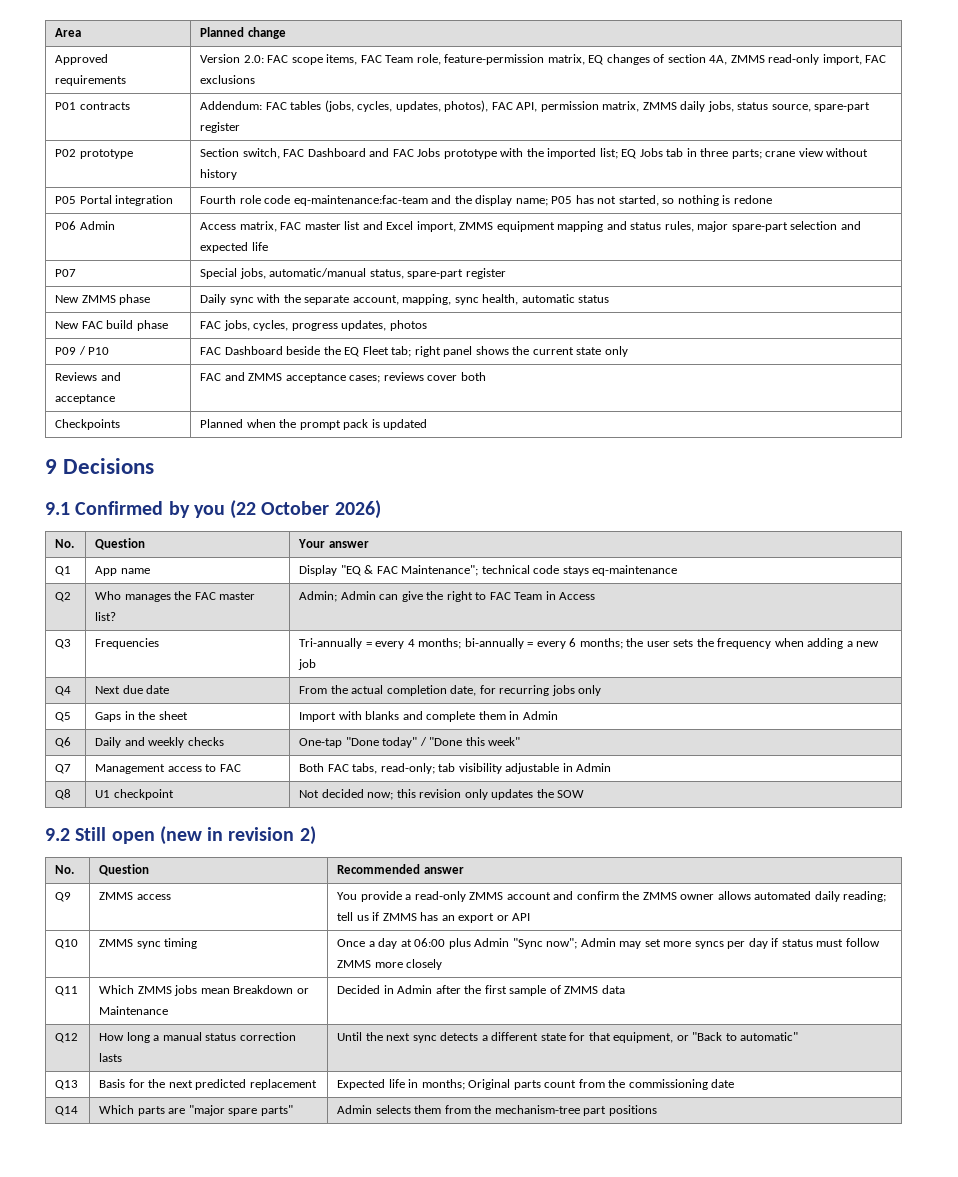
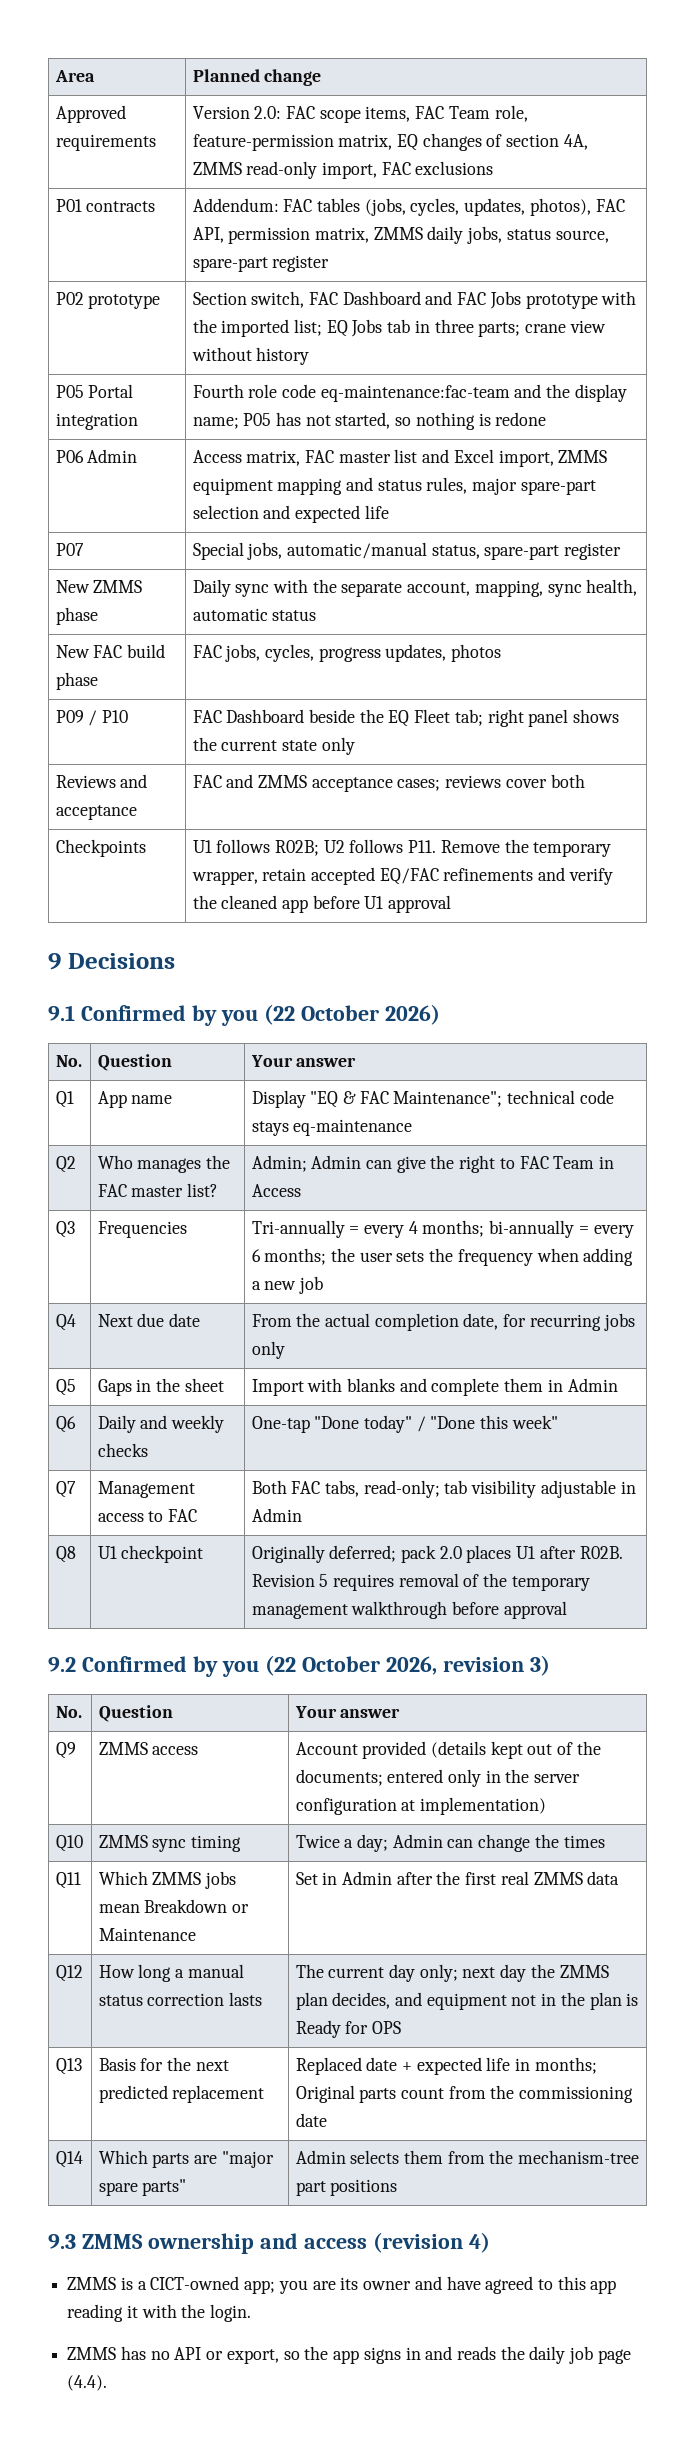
- Checkpoints | Planned when the prompt pack is updated
+ Checkpoints | U1 follows R02B; U2 follows P11. Remove the temporary wrapper, retain accepted EQ/FAC refinements and verify the cleaned app before U1 approval
- Q8 | U1 checkpoint | Not decided now; this revision only updates the SOW
- 9.2 Still open (new in revision 2)
- No. | Question | Recommended answer
+ Q8 | U1 checkpoint | Originally deferred; pack 2.0 places U1 after R02B. Revision 5 requires removal of the temporary management walkthrough before approval
+ 9.2 Confirmed by you (22 October 2026, revision 3)
+ No. | Question | Your answer
- Q9 | ZMMS access | You provide a read-only ZMMS account and confirm the ZMMS owner allows automated daily reading; tell us if ZMMS has an export or API
- Q10 | ZMMS sync timing | Once a day at 06:00 plus Admin "Sync now"; Admin may set more syncs per day if status must follow ZMMS more closely
+ Q9 | ZMMS access | Account provided (details kept out of the documents; entered only in the server configuration at implementation)
+ Q10 | ZMMS sync timing | Twice a day; Admin can change the times
- Q11 | Which ZMMS jobs mean Breakdown or Maintenance | Decided in Admin after the first sample of ZMMS data
+ Q11 | Which ZMMS jobs mean Breakdown or Maintenance | Set in Admin after the first real ZMMS data
- Q12 | How long a manual status correction lasts | Until the next sync detects a different state for that equipment, or "Back to automatic"
+ Q12 | How long a manual status correction lasts | The current day only; next day the ZMMS plan decides, and equipment not in the plan is Ready for OPS
- Q13 | Basis for the next predicted replacement | Expected life in months; Original parts count from the commissioning date
+ Q13 | Basis for the next predicted replacement | Replaced date + expected life in months; Original parts count from the commissioning date
+ 9.3 ZMMS ownership and access (revision 4)
+ ZMMS is a CICT-owned app; you are its owner and have agreed to this app reading it with the login.
+ ZMMS has no API or export, so the app signs in and reads the daily job page (4.4).

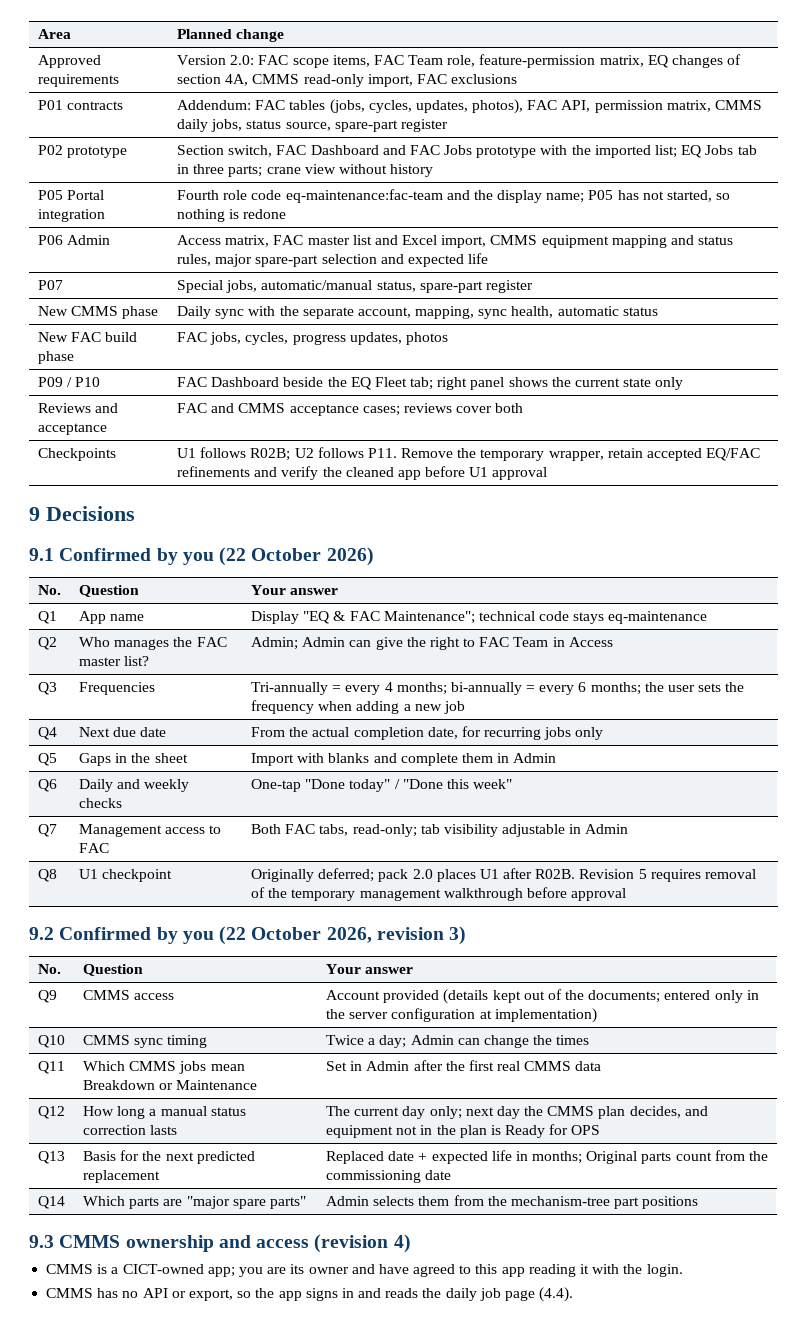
- Approved requirements | Version 2.0: FAC scope items, FAC Team role, feature-permission matrix, EQ changes of section 4A, ZMMS read-only import, FAC exclusions
+ Approved requirements | Version 2.0: FAC scope items, FAC Team role, feature-permission matrix, EQ changes of section 4A, CMMS read-only import, FAC exclusions
- P01 contracts | Addendum: FAC tables (jobs, cycles, updates, photos), FAC API, permission matrix, ZMMS daily jobs, status source, spare-part register
+ P01 contracts | Addendum: FAC tables (jobs, cycles, updates, photos), FAC API, permission matrix, CMMS daily jobs, status source, spare-part register
- P06 Admin | Access matrix, FAC master list and Excel import, ZMMS equipment mapping and status rules, major spare-part selection and expected life
+ P06 Admin | Access matrix, FAC master list and Excel import, CMMS equipment mapping and status rules, major spare-part selection and expected life
- New ZMMS phase | Daily sync with the separate account, mapping, sync health, automatic status
+ New CMMS phase | Daily sync with the separate account, mapping, sync health, automatic status
- Reviews and acceptance | FAC and ZMMS acceptance cases; reviews cover both
+ Reviews and acceptance | FAC and CMMS acceptance cases; reviews cover both
- Q9 | ZMMS access | Account provided (details kept out of the documents; entered only in the server configuration at implementation)
+ Q9 | CMMS access | Account provided (details kept out of the documents; entered only in the server configuration at implementation)
- Q10 | ZMMS sync timing | Twice a day; Admin can change the times
+ Q10 | CMMS sync timing | Twice a day; Admin can change the times
- Q11 | Which ZMMS jobs mean Breakdown or Maintenance | Set in Admin after the first real ZMMS data
+ Q11 | Which CMMS jobs mean Breakdown or Maintenance | Set in Admin after the first real CMMS data
- Q12 | How long a manual status correction lasts | The current day only; next day the ZMMS plan decides, and equipment not in the plan is Ready for OPS
+ Q12 | How long a manual status correction lasts | The current day only; next day the CMMS plan decides, and equipment not in the plan is Ready for OPS
- 9.3 ZMMS ownership and access (revision 4)
+ 9.3 CMMS ownership and access (revision 4)
- ZMMS is a CICT-owned app; you are its owner and have agreed to this app reading it with the login.
+ CMMS is a CICT-owned app; you are its owner and have agreed to this app reading it with the login.
- ZMMS has no API or export, so the app signs in and reads the daily job page (4.4).
+ CMMS has no API or export, so the app signs in and reads the daily job page (4.4).

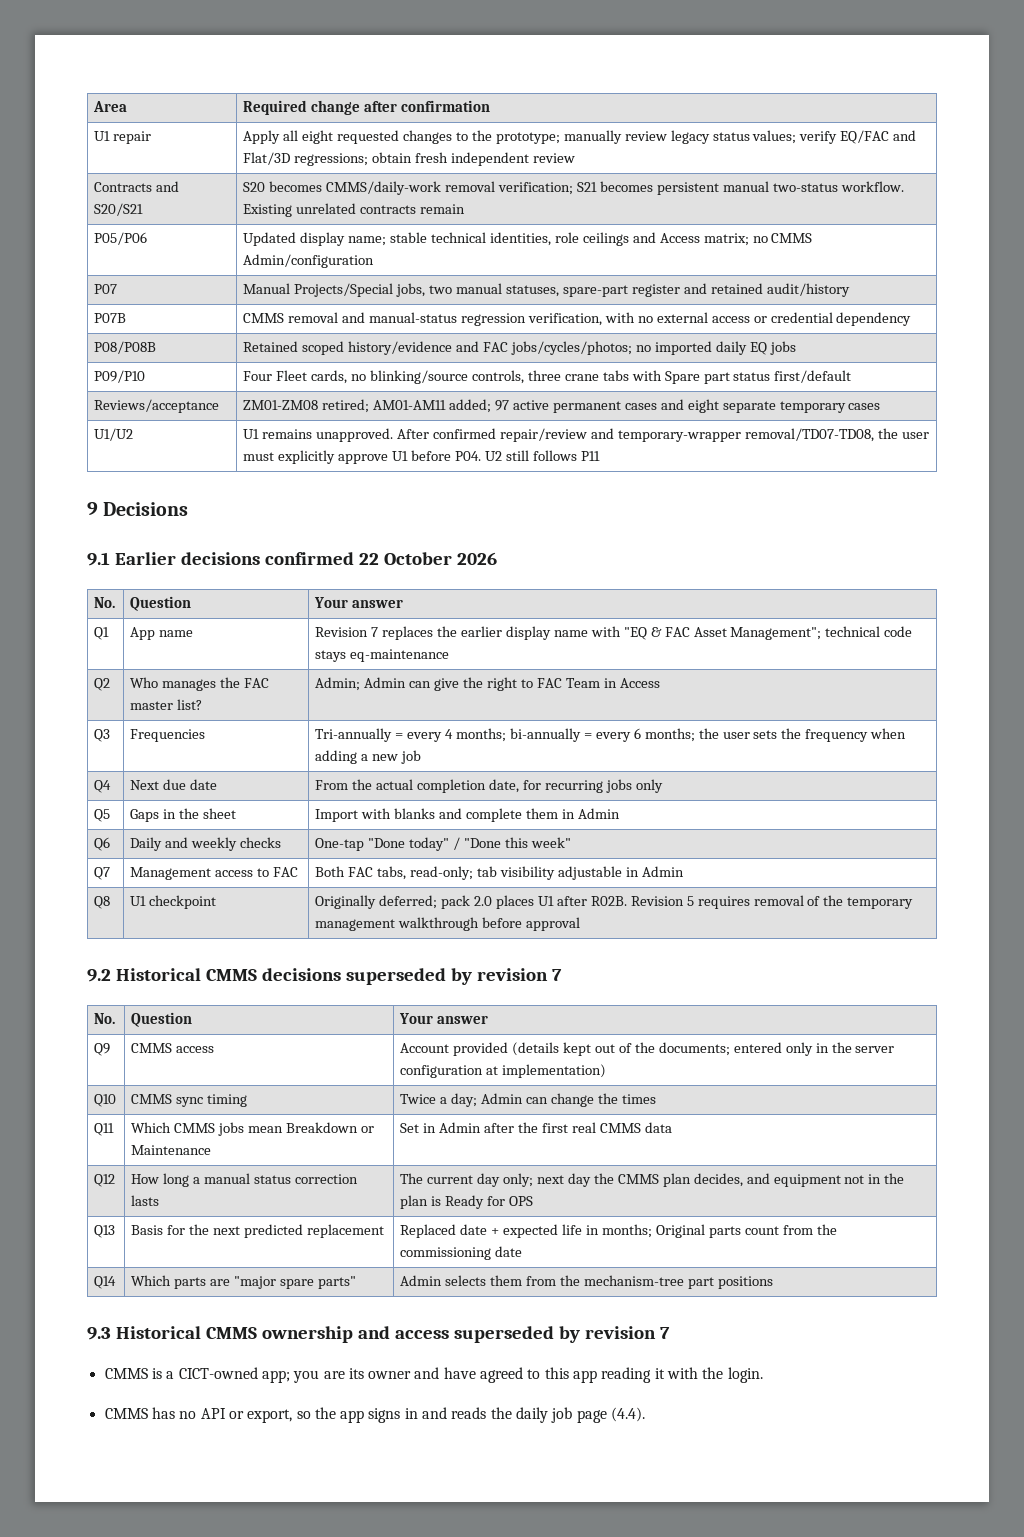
- Area | Planned change
- Approved requirements | Version 2.0: FAC scope items, FAC Team role, feature-permission matrix, EQ changes of section 4A, CMMS read-only import, FAC exclusions
- P01 contracts | Addendum: FAC tables (jobs, cycles, updates, photos), FAC API, permission matrix, CMMS daily jobs, status source, spare-part register
- P02 prototype | Section switch, FAC Dashboard and FAC Jobs prototype with the imported list; EQ Jobs tab in three parts; crane view without history
- P05 Portal integration | Fourth role code eq-maintenance:fac-team and the display name; P05 has not started, so nothing is redone
- P06 Admin | Access matrix, FAC master list and Excel import, CMMS equipment mapping and status rules, major spare-part selection and expected life
- P07 | Special jobs, automatic/manual status, spare-part register
- New CMMS phase | Daily sync with the separate account, mapping, sync health, automatic status
- New FAC build phase | FAC jobs, cycles, progress updates, photos
- P09 / P10 | FAC Dashboard beside the EQ Fleet tab; right panel shows the current state only
- Reviews and acceptance | FAC and CMMS acceptance cases; reviews cover both
- Checkpoints | U1 follows R02B; U2 follows P11. Remove the temporary wrapper, retain accepted EQ/FAC refinements and verify the cleaned app before U1 approval
+ Area | Required change after confirmation
+ U1 repair | Apply all eight requested changes to the prototype; manually review legacy status values; verify EQ/FAC and Flat/3D regressions; obtain fresh independent review
+ Contracts and S20/S21 | S20 becomes CMMS/daily-work removal verification; S21 becomes persistent manual two-status workflow. Existing unrelated contracts remain
+ P05/P06 | Updated display name; stable technical identities, role ceilings and Access matrix; no CMMS Admin/configuration
+ P07 | Manual Projects/Special jobs, two manual statuses, spare-part register and retained audit/history
+ P07B | CMMS removal and manual-status regression verification, with no external access or credential dependency
+ P08/P08B | Retained scoped history/evidence and FAC jobs/cycles/photos; no imported daily EQ jobs
+ P09/P10 | Four Fleet cards, no blinking/source controls, three crane tabs with Spare part status first/default
+ Reviews/acceptance | ZM01-ZM08 retired; AM01-AM11 added; 97 active permanent cases and eight separate temporary cases
+ U1/U2 | U1 remains unapproved. After confirmed repair/review and temporary-wrapper removal/TD07-TD08, the user must explicitly approve U1 before P04. U2 still follows P11
  9 Decisions
- 9.1 Confirmed by you (22 October 2026)
+ 9.1 Earlier decisions confirmed 22 October 2026
- Q1 | App name | Display "EQ & FAC Maintenance"; technical code stays eq-maintenance
+ Q1 | App name | Revision 7 replaces the earlier display name with "EQ & FAC Asset Management"; technical code stays eq-maintenance
- 9.2 Confirmed by you (22 October 2026, revision 3)
+ 9.2 Historical CMMS decisions superseded by revision 7
- 9.3 CMMS ownership and access (revision 4)
+ 9.3 Historical CMMS ownership and access superseded by revision 7

